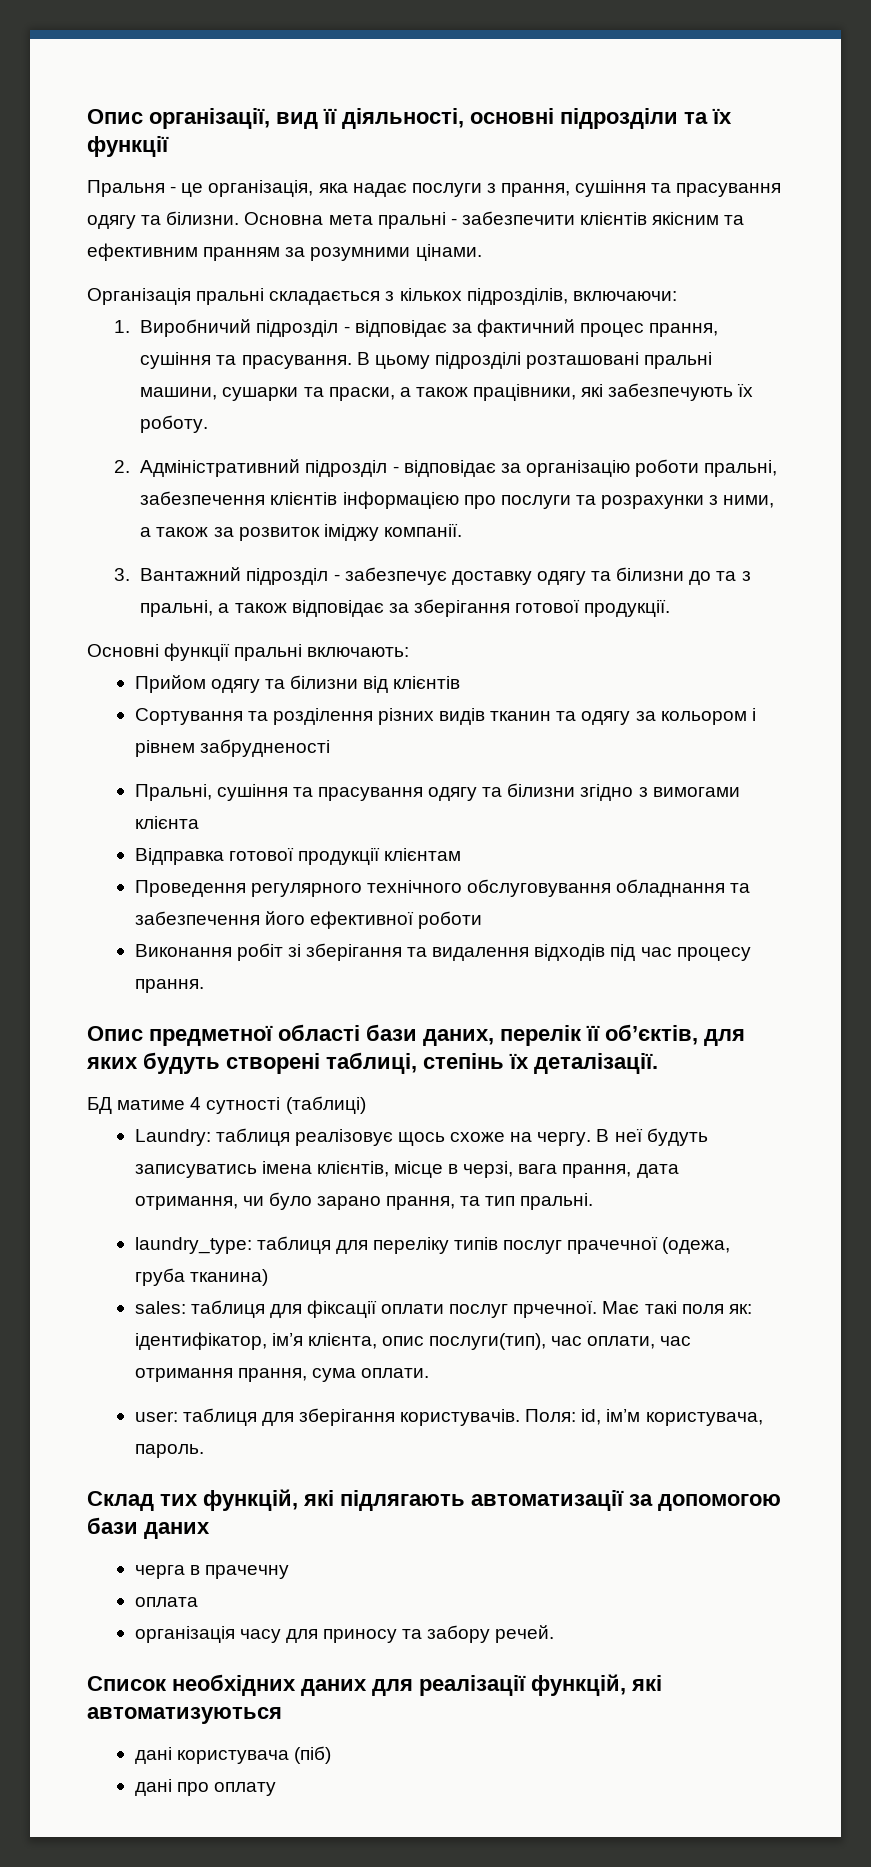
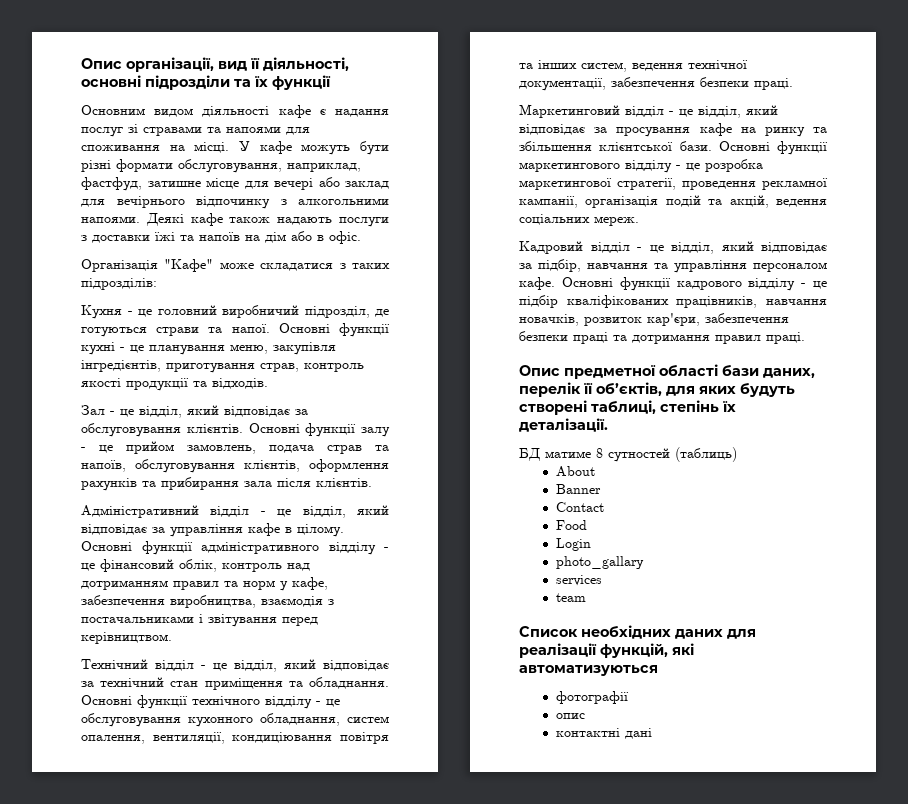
- Пральня - це організація, яка надає послуги з прання, сушіння та прасування одягу та білизни. Основна мета пральні - забезпечити клієнтів якісним та ефективним пранням за розумними цінами.
- Організація пральні складається з кількох підрозділів, включаючи:
- 1. Виробничий підрозділ - відповідає за фактичний процес прання, сушіння та прасування. В цьому підрозділі розташовані пральні машини, сушарки та праски, а також працівники, які забезпечують їх роботу.
- 2. Адміністративний підрозділ - відповідає за організацію роботи пральні, забезпечення клієнтів інформацією про послуги та розрахунки з ними, а також за розвиток іміджу компанії.
- 3. Вантажний підрозділ - забезпечує доставку одягу та білизни до та з пральні, а також відповідає за зберігання готової продукції.
- Основні функції пральні включають:
- Прийом одягу та білизни від клієнтів
- Сортування та розділення різних видів тканин та одягу за кольором і рівнем забрудненості
- Пральні, сушіння та прасування одягу та білизни згідно з вимогами клієнта
- Відправка готової продукції клієнтам
- Проведення регулярного технічного обслуговування обладнання та забезпечення його ефективної роботи
- Виконання робіт зі зберігання та видалення відходів під час процесу прання.
+ Основним видом діяльності кафе є надання послуг зі стравами та напоями для споживання на місці. У кафе можуть бути різні формати обслуговування, наприклад, фастфуд, затишне місце для вечері або заклад для вечірнього відпочинку з алкогольними напоями. Деякі кафе також надають послуги з доставки їжі та напоїв на дім або в офіс.
+ Організація "Кафе" може складатися з таких підрозділів:
+ Кухня - це головний виробничий підрозділ, де готуються страви та напої. Основні функції кухні - це планування меню, закупівля інгредієнтів, приготування страв, контроль якості продукції та відходів.
+ Зал - це відділ, який відповідає за обслуговування клієнтів. Основні функції залу - це прийом замовлень, подача страв та напоїв, обслуговування клієнтів, оформлення рахунків та прибирання зала після клієнтів.
+ Адміністративний відділ - це відділ, який відповідає за управління кафе в цілому. Основні функції адміністративного відділу - це фінансовий облік, контроль над дотриманням правил та норм у кафе, забезпечення виробництва, взаємодія з постачальниками і звітування перед керівництвом.
+ Технічний відділ - це відділ, який відповідає за технічний стан приміщення та обладнання. Основні функції технічного відділу - це обслуговування кухонного обладнання, систем опалення, вентиляції, кондиціювання повітря та інших систем, ведення технічної документації, забезпечення безпеки праці.
+ Маркетинговий відділ - це відділ, який відповідає за просування кафе на ринку та збільшення клієнтської бази. Основні функції маркетингового відділу - це розробка маркетингової стратегії, проведення рекламної кампанії, організація подій та акцій, ведення соціальних мереж.
+ Кадровий відділ - це відділ, який відповідає за підбір, навчання та управління персоналом кафе. Основні функції кадрового відділу - це підбір кваліфікованих працівників, навчання новачків, розвиток кар'єри, забезпечення безпеки праці та дотримання правил праці.
- БД матиме 4 сутності (таблиці)
- Laundry: таблиця реалізовує щось схоже на чергу. В неї будуть записуватись імена клієнтів, місце в черзі, вага прання, дата отримання, чи було зарано прання, та тип пральні.
- laundry_type: таблиця для переліку типів послуг прачечної (одежа, груба тканина)
- sales: таблиця для фіксації оплати послуг прчечної. Має такі поля як: ідентифікатор, ім’я клієнта, опис послуги(тип), час оплати, час отримання прання, сума оплати.
- user: таблиця для зберігання користувачів. Поля: id, ім’м користувача, пароль.
- Склад тих функцій, які підлягають автоматизації за допомогою бази даних
- черга в прачечну
- оплата
- організація часу для приносу та забору речей.
+ БД матиме 8 сутностей (таблиць)
+ About
+ Banner
+ Contact
+ Food
+ Login
+ photo_gallary
+ services
+ team
- дані користувача (піб)
- дані про оплату
+ фотографії
+ опис
+ контактні дані

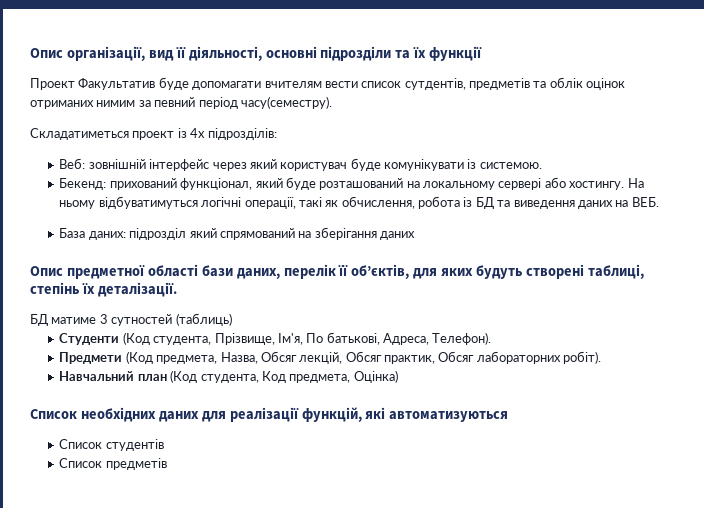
- Основним видом діяльності кафе є надання послуг зі стравами та напоями для споживання на місці. У кафе можуть бути різні формати обслуговування, наприклад, фастфуд, затишне місце для вечері або заклад для вечірнього відпочинку з алкогольними напоями. Деякі кафе також надають послуги з доставки їжі та напоїв на дім або в офіс.
- Організація "Кафе" може складатися з таких підрозділів:
- Кухня - це головний виробничий підрозділ, де готуються страви та напої. Основні функції кухні - це планування меню, закупівля інгредієнтів, приготування страв, контроль якості продукції та відходів.
- Зал - це відділ, який відповідає за обслуговування клієнтів. Основні функції залу - це прийом замовлень, подача страв та напоїв, обслуговування клієнтів, оформлення рахунків та прибирання зала після клієнтів.
- Адміністративний відділ - це відділ, який відповідає за управління кафе в цілому. Основні функції адміністративного відділу - це фінансовий облік, контроль над дотриманням правил та норм у кафе, забезпечення виробництва, взаємодія з постачальниками і звітування перед керівництвом.
- Технічний відділ - це відділ, який відповідає за технічний стан приміщення та обладнання. Основні функції технічного відділу - це обслуговування кухонного обладнання, систем опалення, вентиляції, кондиціювання повітря та інших систем, ведення технічної документації, забезпечення безпеки праці.
- Маркетинговий відділ - це відділ, який відповідає за просування кафе на ринку та збільшення клієнтської бази. Основні функції маркетингового відділу - це розробка маркетингової стратегії, проведення рекламної кампанії, організація подій та акцій, ведення соціальних мереж.
- Кадровий відділ - це відділ, який відповідає за підбір, навчання та управління персоналом кафе. Основні функції кадрового відділу - це підбір кваліфікованих працівників, навчання новачків, розвиток кар'єри, забезпечення безпеки праці та дотримання правил праці.
+ Проект Факультатив буде допомагати вчителям вести список сутдентів, предметів та облік оцінок отриманих нимим за певний період часу(семестру).
+ Складатиметься проект із 4х підрозділів:
+ Веб: зовнішній інтерфейс через який користувач буде комунікувати із системою.
+ Бекенд: прихований функціонал, який буде розташований на локальному сервері або хостингу. На ньому відбуватимуться логічні операції, такі як обчислення, робота із БД та виведення даних на ВЕБ.
+ База даних: підрозділ який спрямований на зберігання даних
- БД матиме 8 сутностей (таблиць)
+ БД матиме 3 сутностей (таблиць)
- About
- Banner
- Contact
- Food
- Login
- photo_gallary
- services
- team
+ Студенти (Код студента, Прізвище, Ім'я, По батькові, Адреса, Телефон).
+ Предмети (Код предмета, Назва, Обсяг лекцій, Обсяг практик, Обсяг лабораторних робіт).
+ Навчальний план (Код студента, Код предмета, Оцінка)
- фотографії
- опис
- контактні дані
+ Список студентів
+ Список предметів

